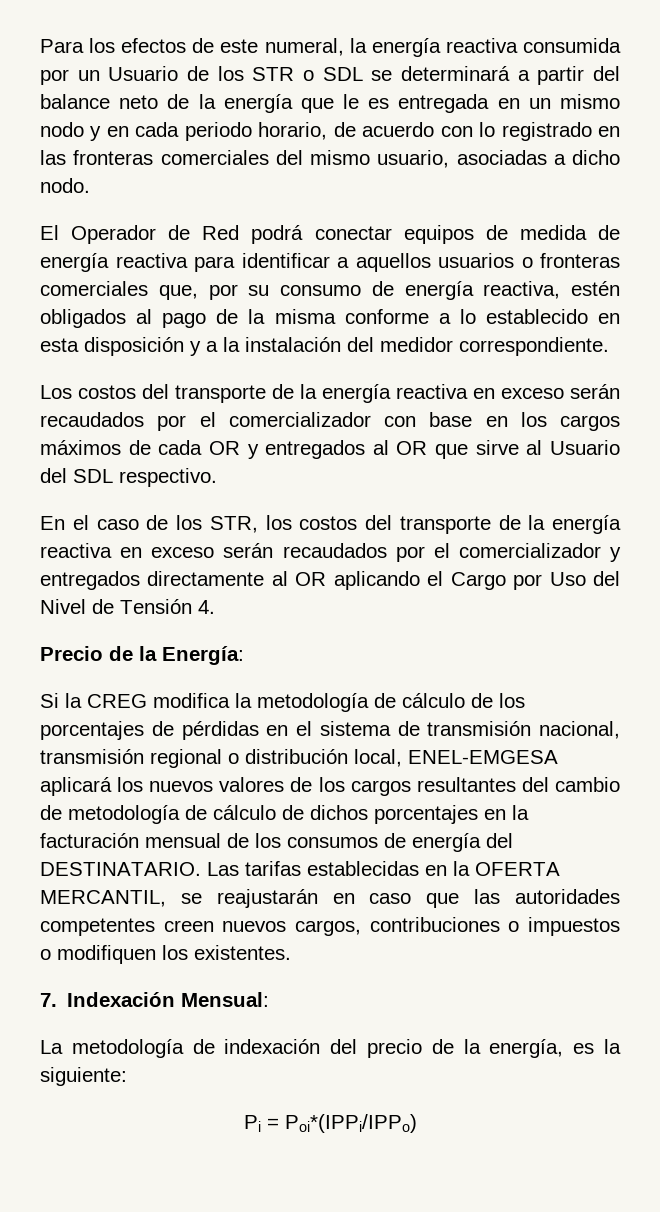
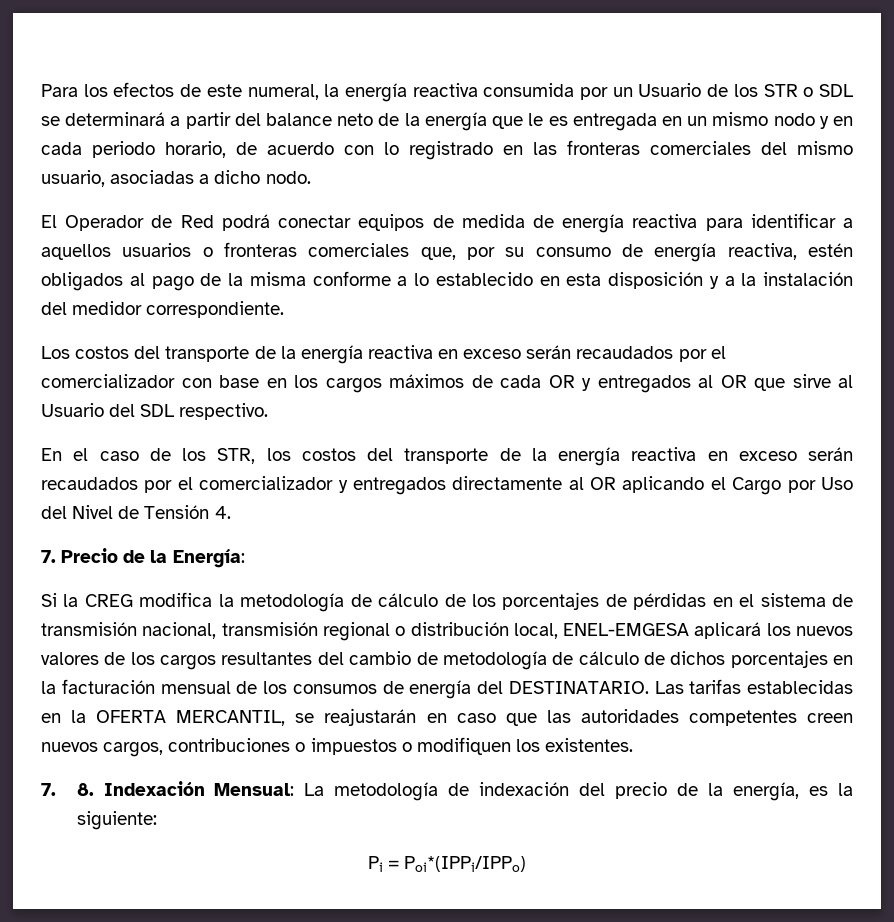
- Precio de la Energía:
+ 7. Precio de la Energía:
- 7. Indexación Mensual:
- La metodología de indexación del precio de la energía, es la siguiente:
+ 7. 8. Indexación Mensual: La metodología de indexación del precio de la energía, es la siguiente:

